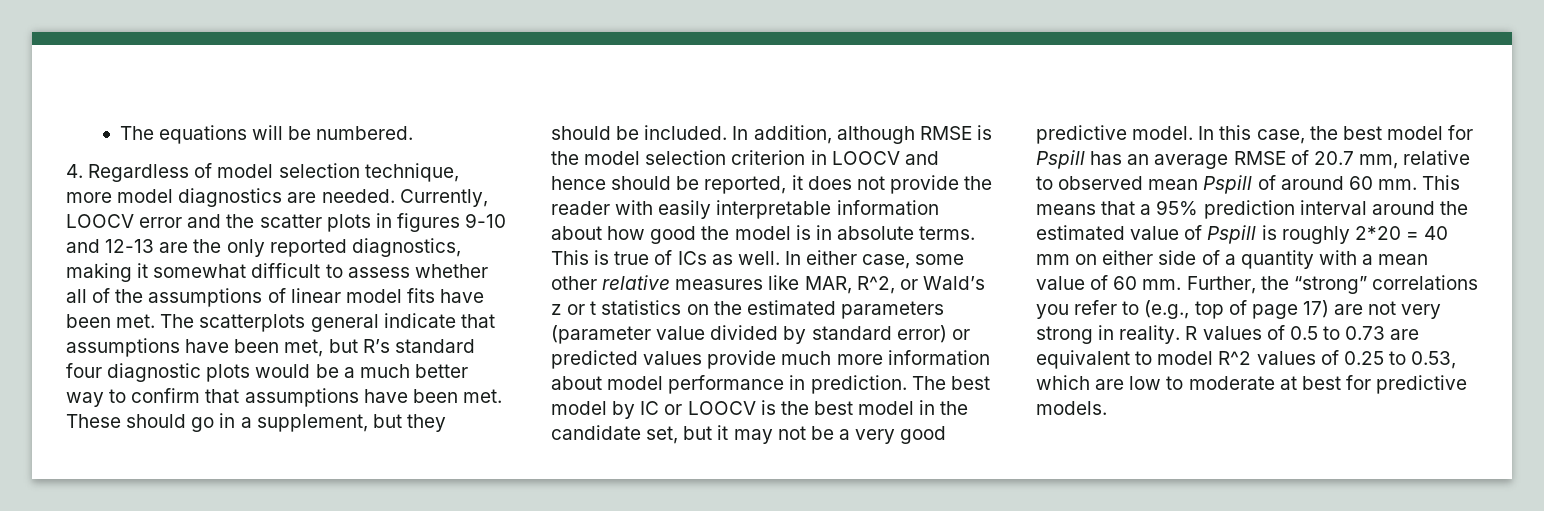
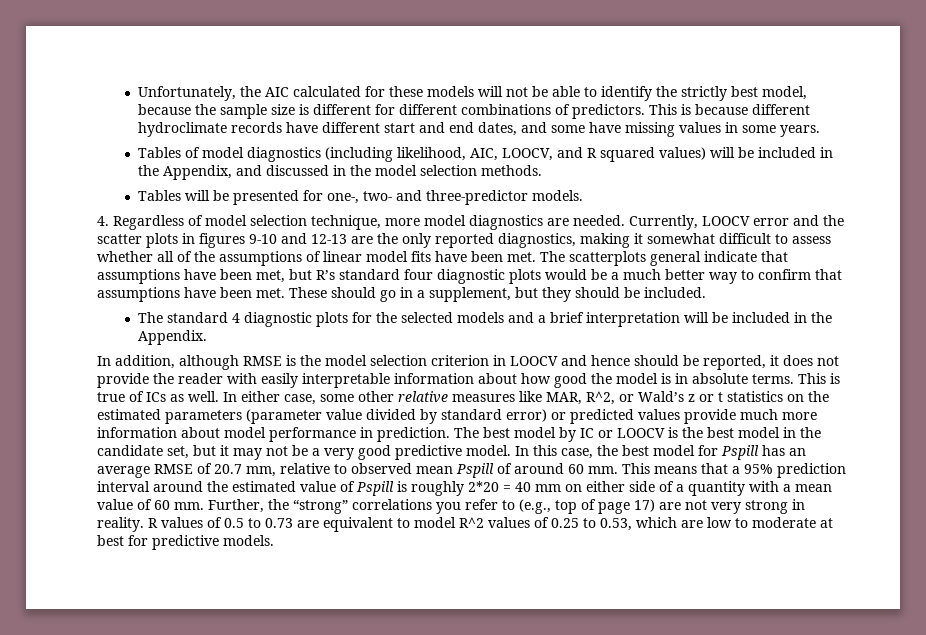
- The equations will be numbered.
+ Unfortunately, the AIC calculated for these models will not be able to identify the strictly best model, because the sample size is different for different combinations of predictors. This is because different hydroclimate records have different start and end dates, and some have missing values in some years.
+ Tables of model diagnostics (including likelihood, AIC, LOOCV, and R squared values) will be included in the Appendix, and discussed in the model selection methods.
+ Tables will be presented for one-, two- and three-predictor models.
- These should go in a supplement, but they should be included. In addition, although RMSE is the model selection criterion in LOOCV and hence should be reported, it does not provide the reader with easily interpretable information about how good the model is in absolute terms.
+ These should go in a supplement, but they should be included.
+ The standard 4 diagnostic plots for the selected models and a brief interpretation will be included in the Appendix.
+ In addition, although RMSE is the model selection criterion in LOOCV and hence should be reported, it does not provide the reader with easily interpretable information about how good the model is in absolute terms.

